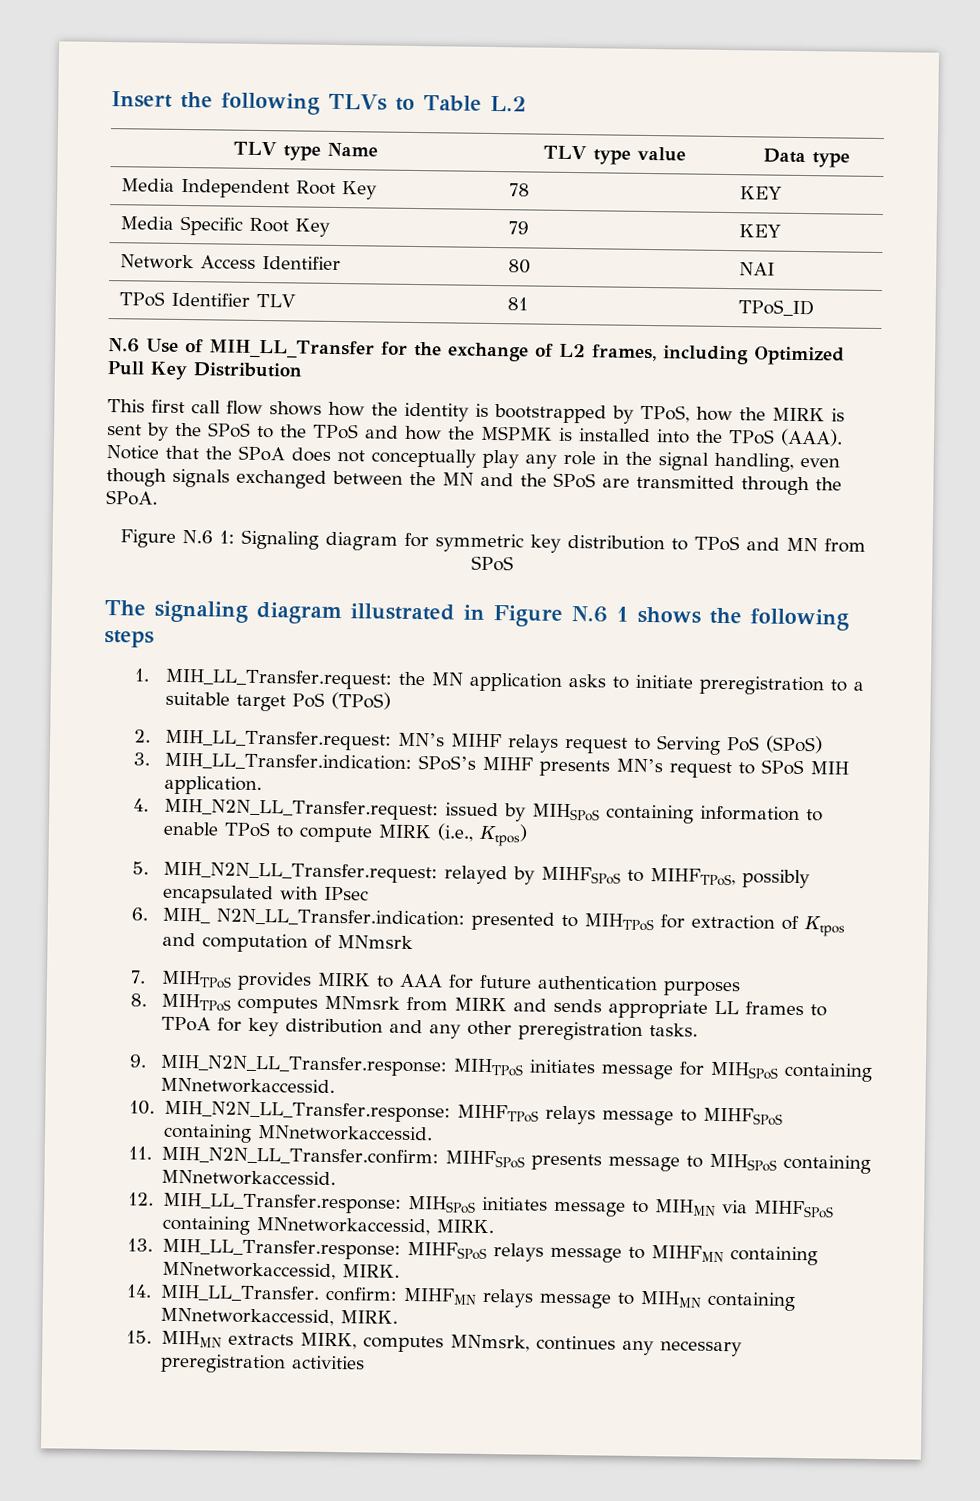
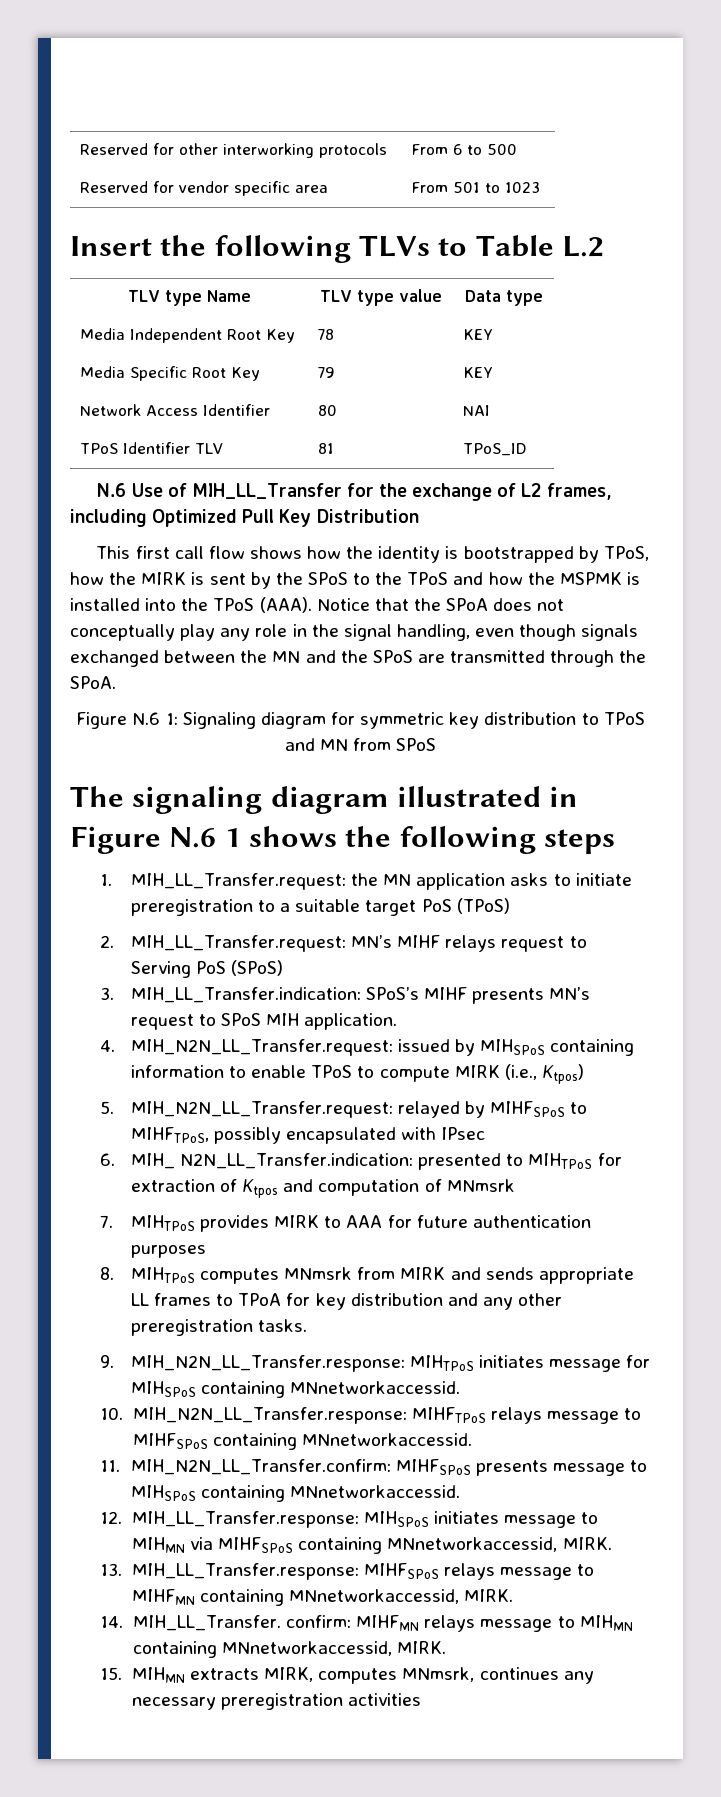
+ Reserved for other interworking protocols | From 6 to 500
+ Reserved for vendor specific area | From 501 to 1023

